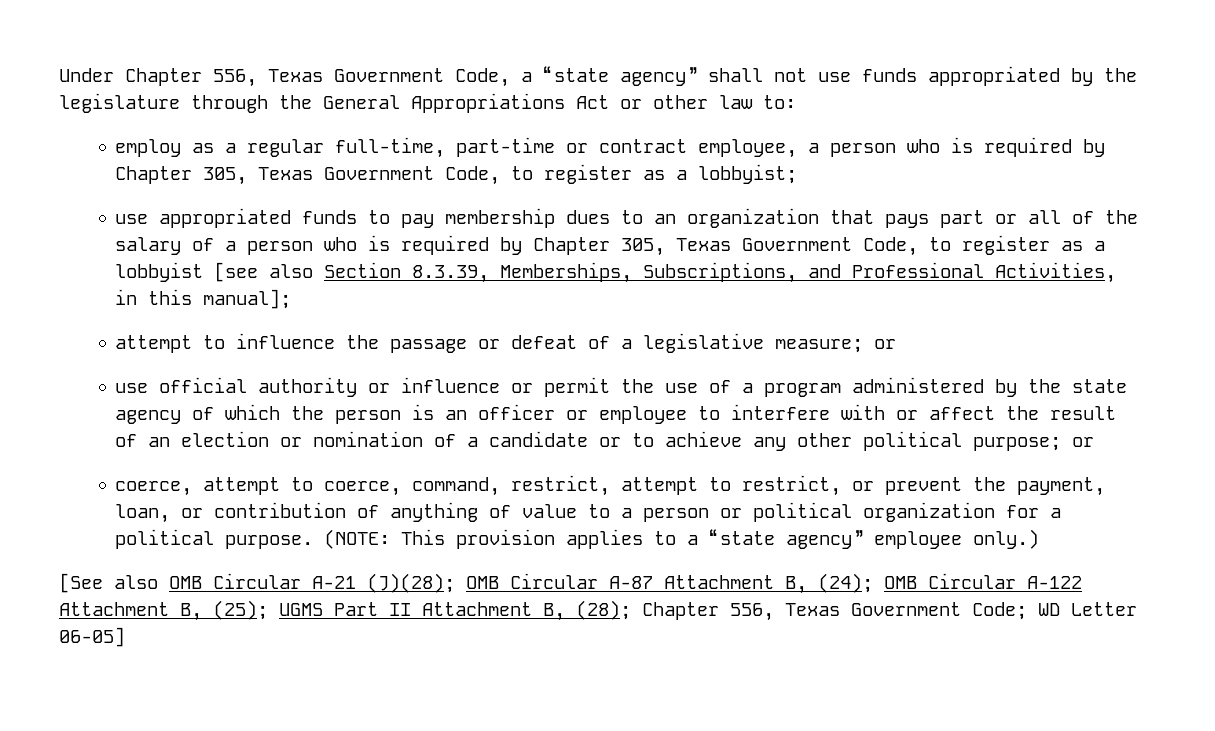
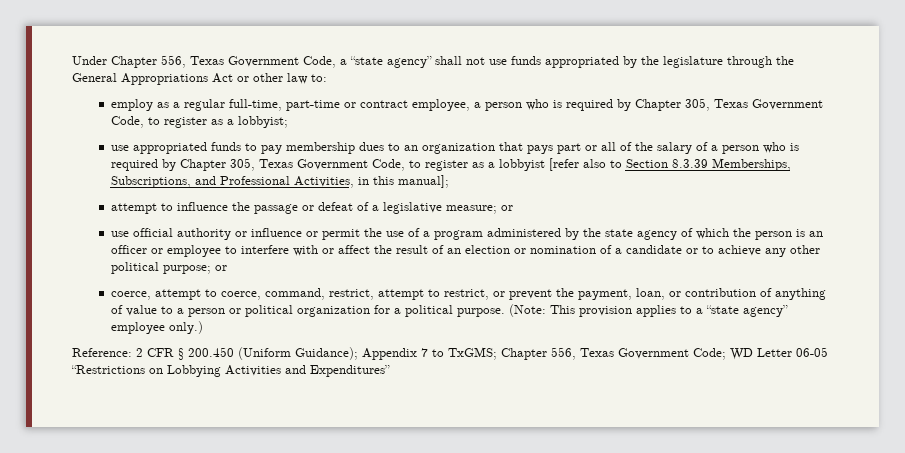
- use appropriated funds to pay membership dues to an organization that pays part or all of the salary of a person who is required by Chapter 305, Texas Government Code, to register as a lobbyist [see also Section 8.3.39, Memberships, Subscriptions, and Professional Activities, in this manual];
+ use appropriated funds to pay membership dues to an organization that pays part or all of the salary of a person who is required by Chapter 305, Texas Government Code, to register as a lobbyist [refer also to Section 8.3.39 Memberships, Subscriptions, and Professional Activities, in this manual];
- (NOTE: This provision applies to a “state agency” employee only.)
+ (Note: This provision applies to a “state agency” employee only.)
- [See also OMB Circular A-21 (J)(28); OMB Circular A-87 Attachment B, (24); OMB Circular A-122 Attachment B, (25); UGMS Part II Attachment B, (28); Chapter 556, Texas Government Code; WD Letter 06-05]
+ Reference: 2 CFR § 200.450 (Uniform Guidance); Appendix 7 to TxGMS; Chapter 556, Texas Government Code; WD Letter 06-05 “Restrictions on Lobbying Activities and Expenditures”

